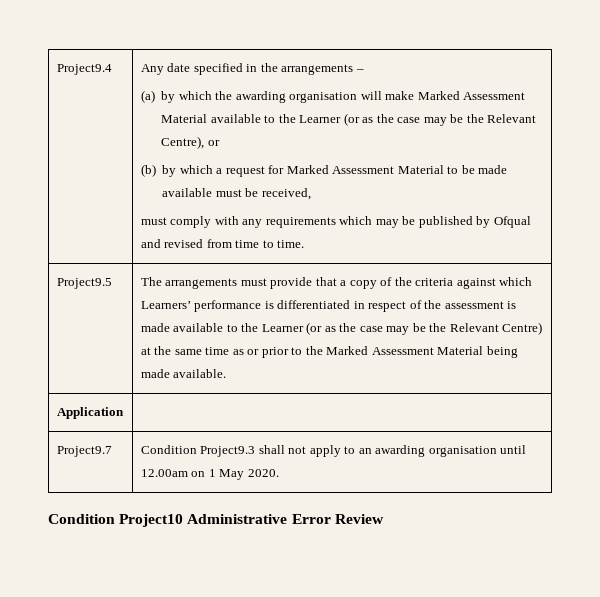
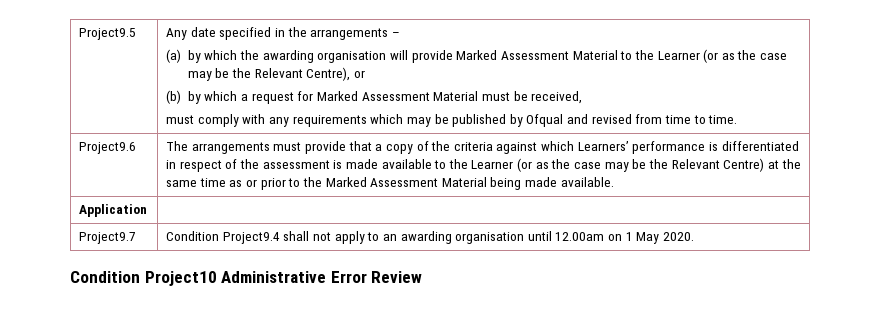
- Project9.4
+ Project9.5
- (a) by which the awarding organisation will make Marked Assessment Material available to the Learner (or as the case may be the Relevant Centre), or
+ (a) by which the awarding organisation will provide Marked Assessment Material to the Learner (or as the case may be the Relevant Centre), or
- (b) by which a request for Marked Assessment Material to be made available must be received,
+ (b) by which a request for Marked Assessment Material must be received,
- Project9.5
+ Project9.6
- Project9.7 | Condition Project9.3 shall not apply to an awarding organisation until 12.00am on 1 May 2020.
+ Project9.7 | Condition Project9.4 shall not apply to an awarding organisation until 12.00am on 1 May 2020.

